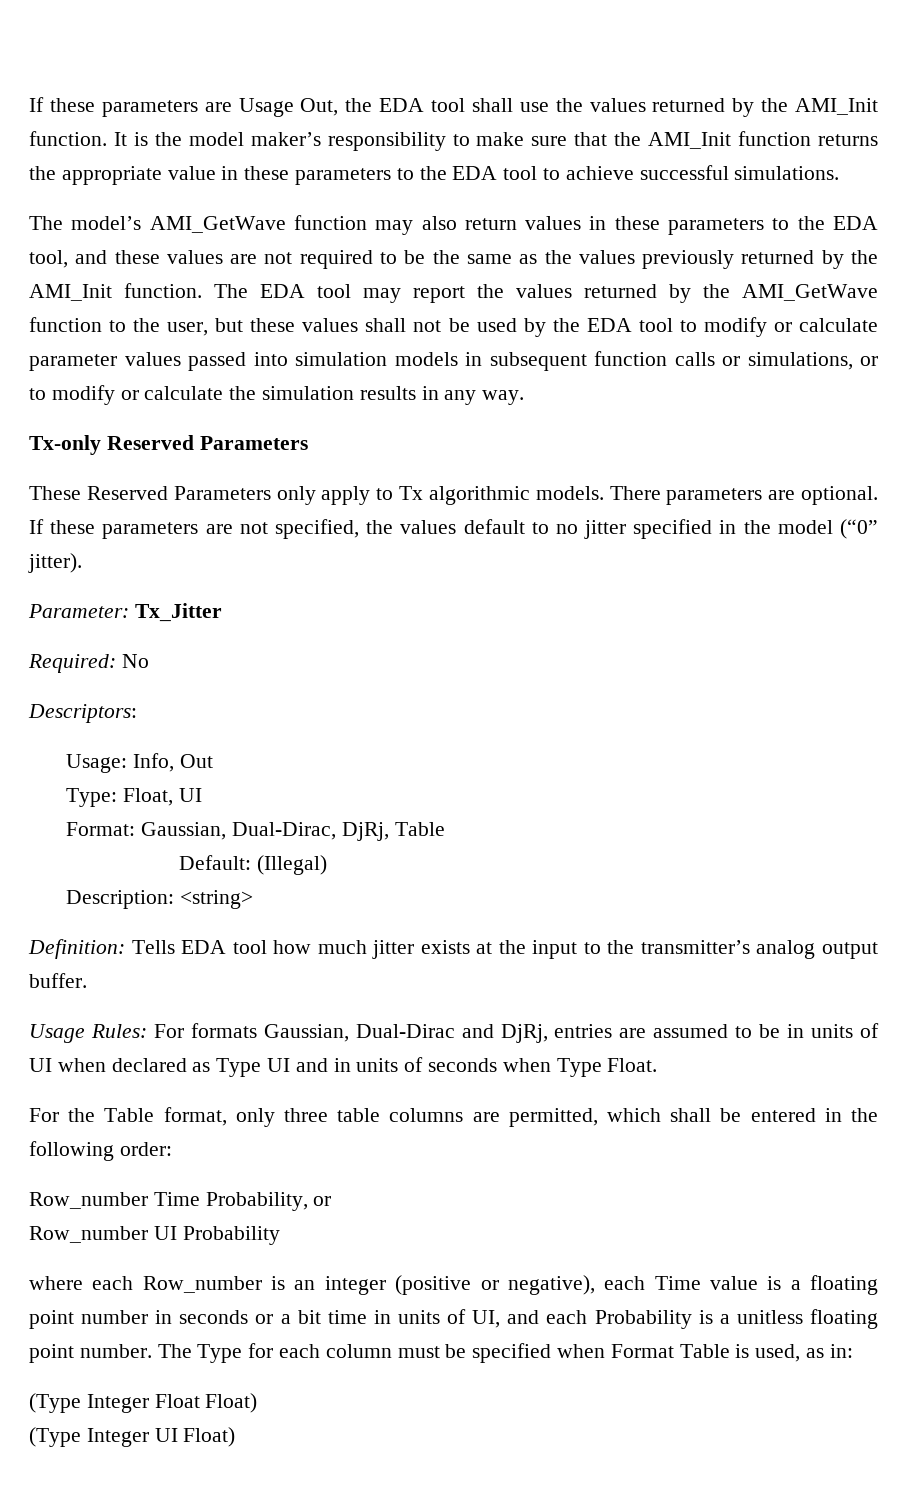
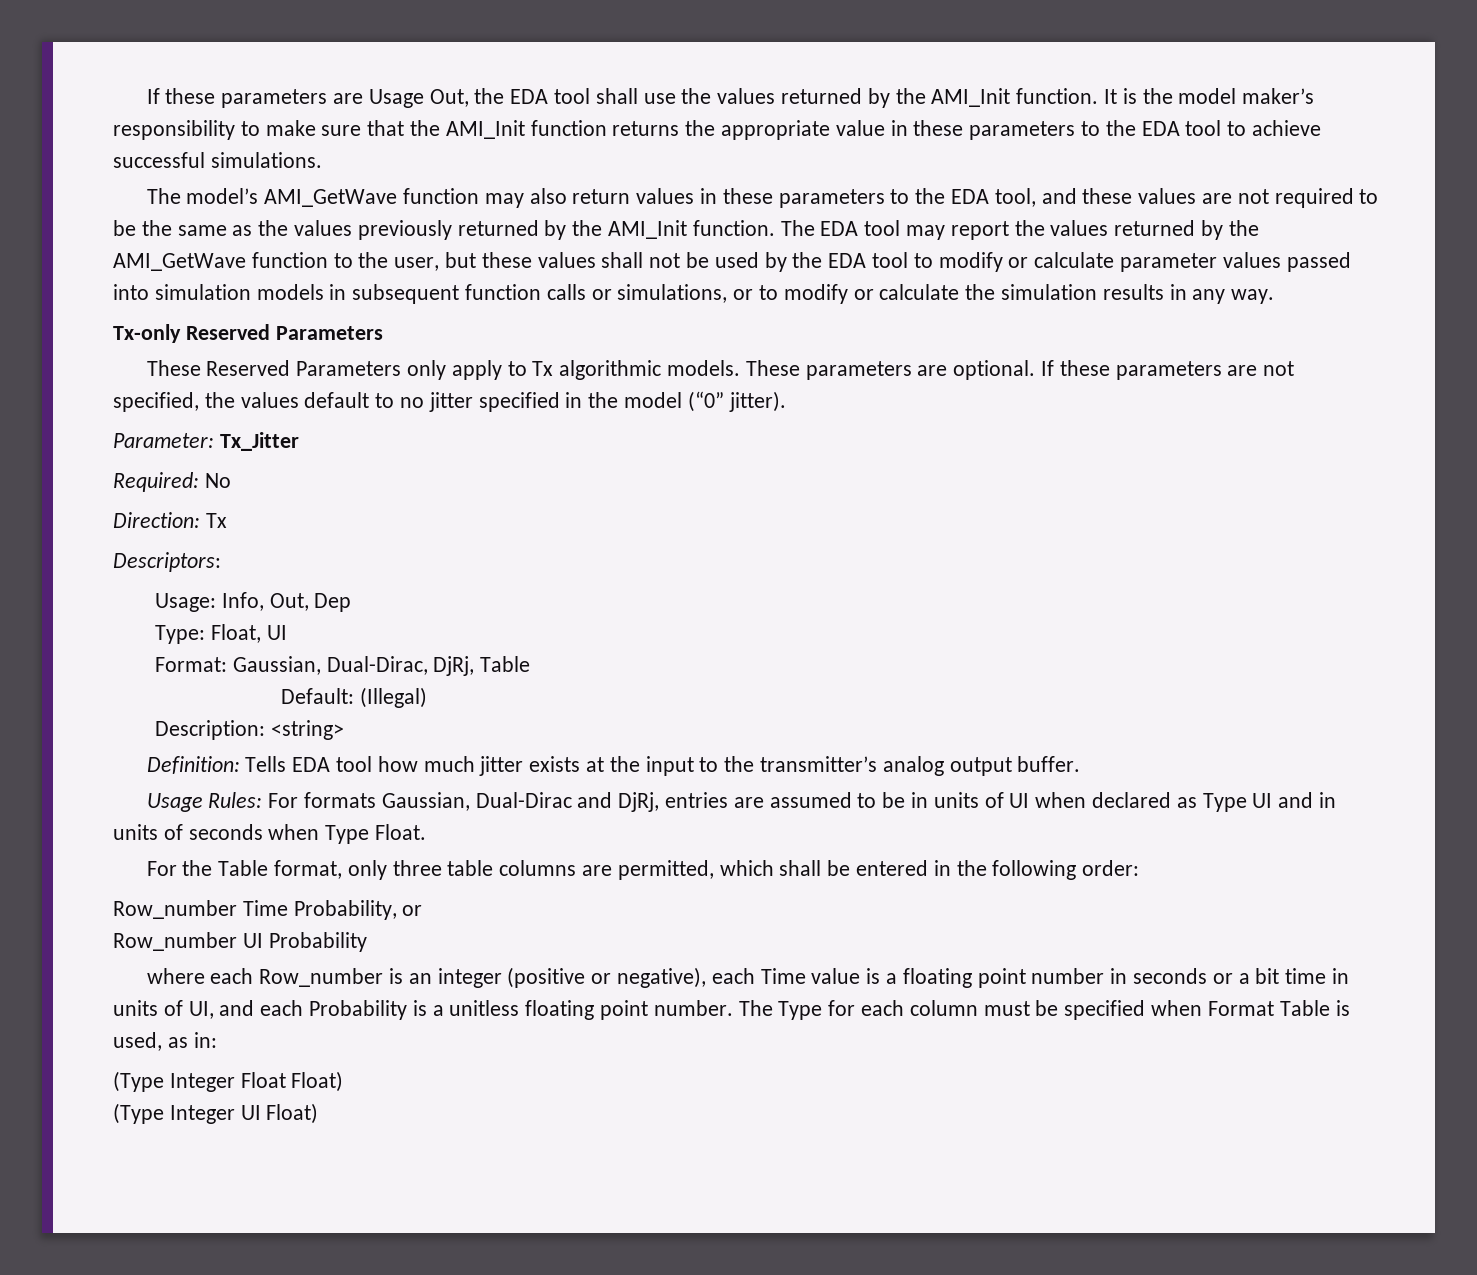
- There parameters are optional.
+ These parameters are optional.
+ Direction: Tx
- Usage: Info, Out
+ Usage: Info, Out, Dep

